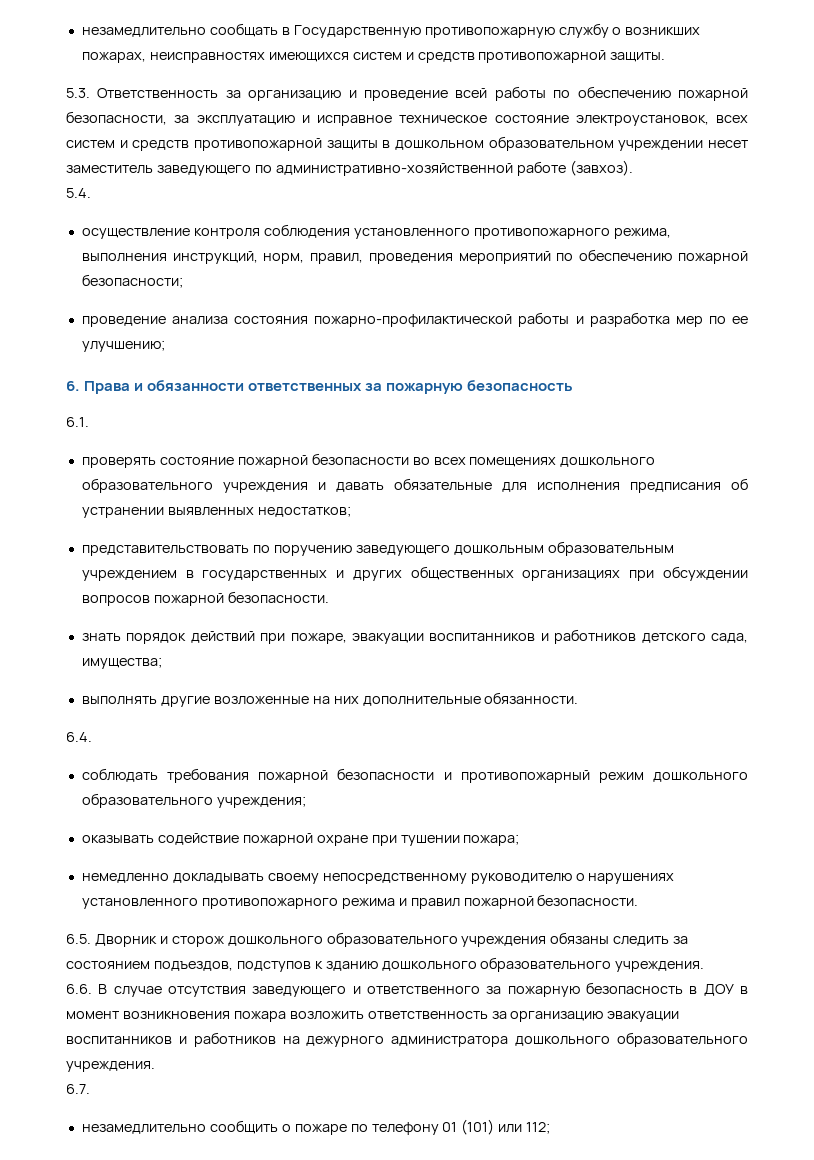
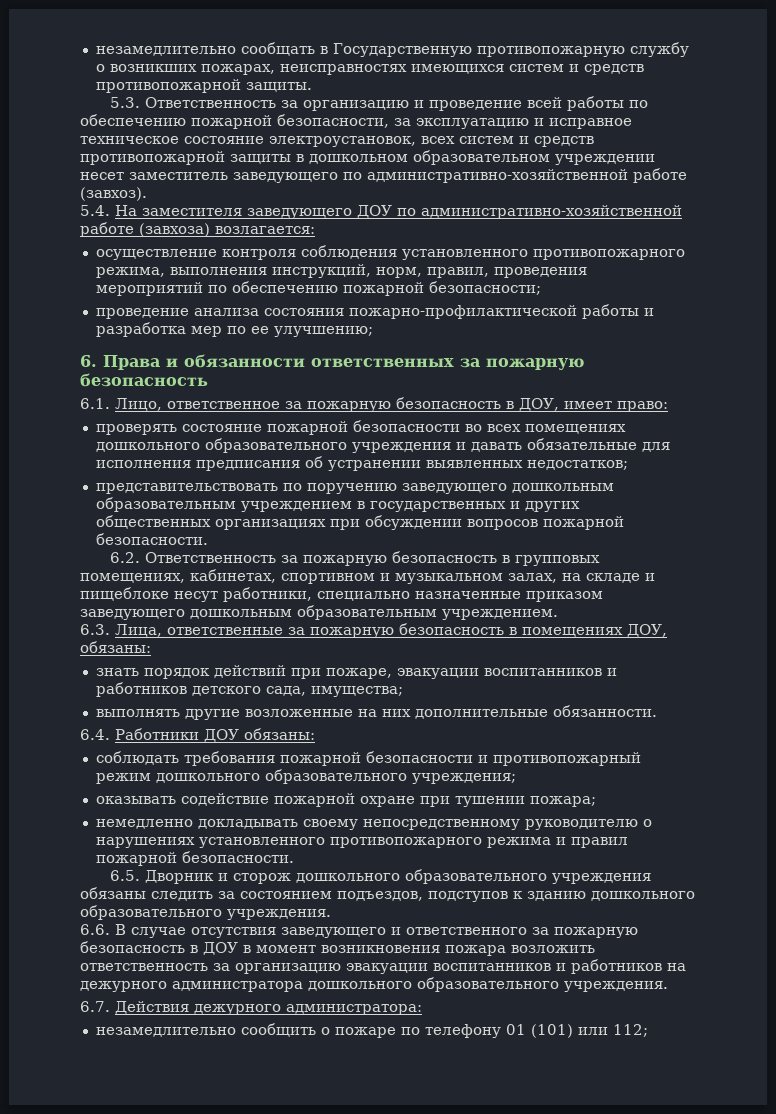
- 5.4.
+ 5.4. На заместителя заведующего ДОУ по административно-хозяйственной работе (завхоза) возлагается:
- 6.1.
+ 6.1. Лицо, ответственное за пожарную безопасность в ДОУ, имеет право:
+ 6.2. Ответственность за пожарную безопасность в групповых помещениях, кабинетах, спортивном и музыкальном залах, на складе и пищеблоке несут работники, специально назначенные приказом заведующего дошкольным образовательным учреждением.
+ 6.3. Лица, ответственные за пожарную безопасность в помещениях ДОУ, обязаны:
- 6.4.
+ 6.4. Работники ДОУ обязаны:
- 6.7.
+ 6.7. Действия дежурного администратора:

